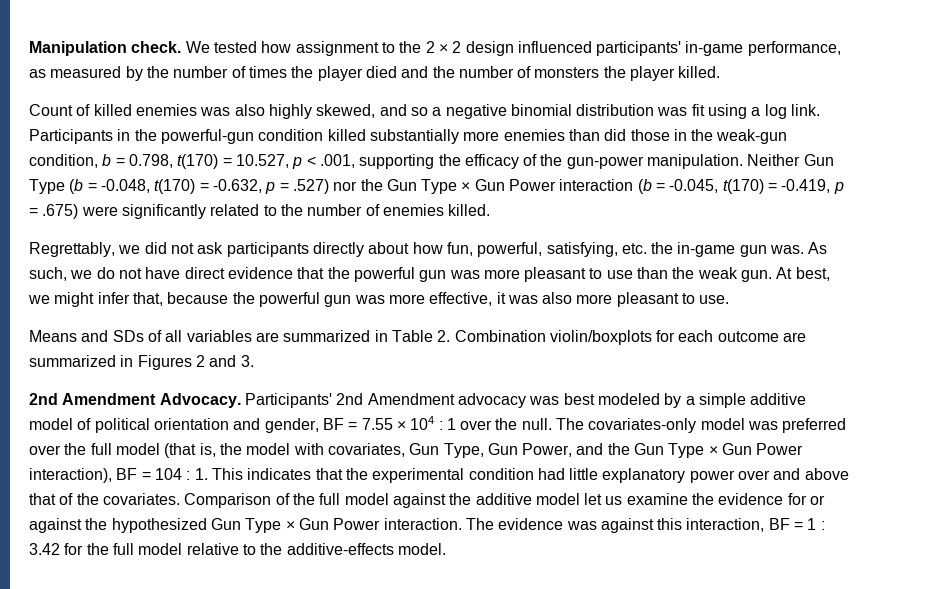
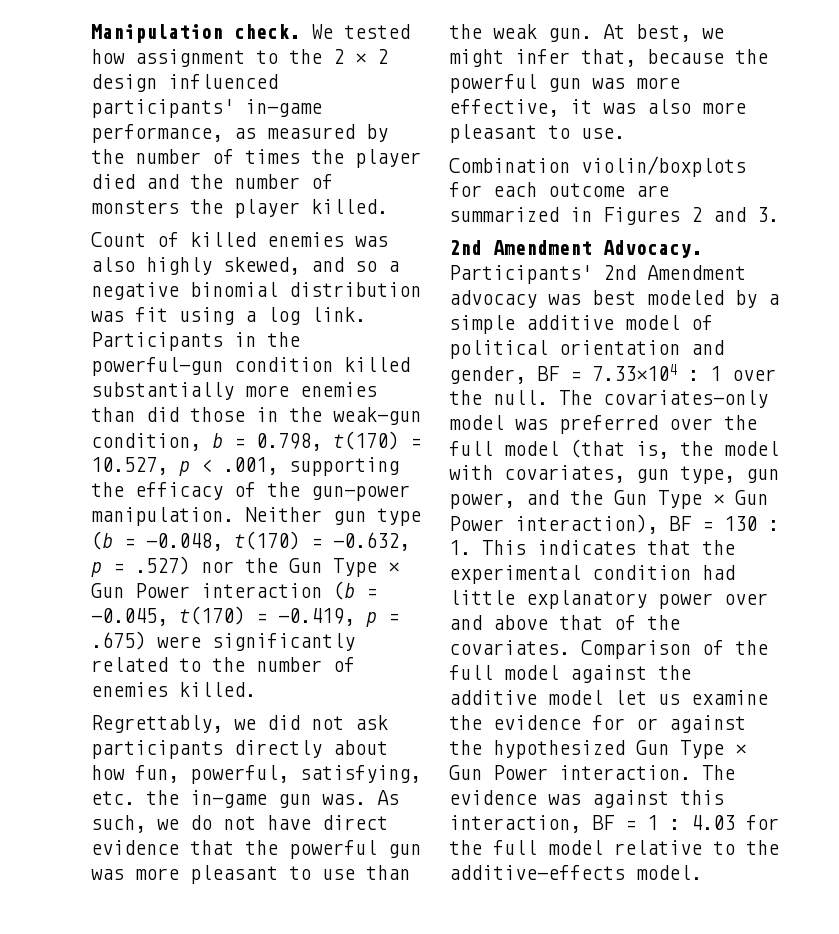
- Neither Gun Type (b = -0.048, t(170) = -0.632, p = .527) nor the Gun Type × Gun Power interaction (b = -0.045, t(170) = -0.419, p = .675) were significantly related to the number of enemies killed.
+ Neither gun type (b = -0.048, t(170) = -0.632, p = .527) nor the Gun Type × Gun Power interaction (b = -0.045, t(170) = -0.419, p = .675) were significantly related to the number of enemies killed.
- Means and SDs of all variables are summarized in Table 2. Combination violin/boxplots for each outcome are summarized in Figures 2 and 3.
+ Combination violin/boxplots for each outcome are summarized in Figures 2 and 3.
- Participants' 2nd Amendment advocacy was best modeled by a simple additive model of political orientation and gender, BF = 7.55 × 104 : 1 over the null.
+ Participants' 2nd Amendment advocacy was best modeled by a simple additive model of political orientation and gender, BF = 7.33×104 : 1 over the null.
- The covariates-only model was preferred over the full model (that is, the model with covariates, Gun Type, Gun Power, and the Gun Type × Gun Power interaction), BF = 104 : 1. This indicates that the experimental condition had little explanatory power over and above that of the covariates.
+ The covariates-only model was preferred over the full model (that is, the model with covariates, gun type, gun power, and the Gun Type × Gun Power interaction), BF = 130 : 1. This indicates that the experimental condition had little explanatory power over and above that of the covariates.
- The evidence was against this interaction, BF = 1 : 3.42 for the full model relative to the additive-effects model.
+ The evidence was against this interaction, BF = 1 : 4.03 for the full model relative to the additive-effects model.

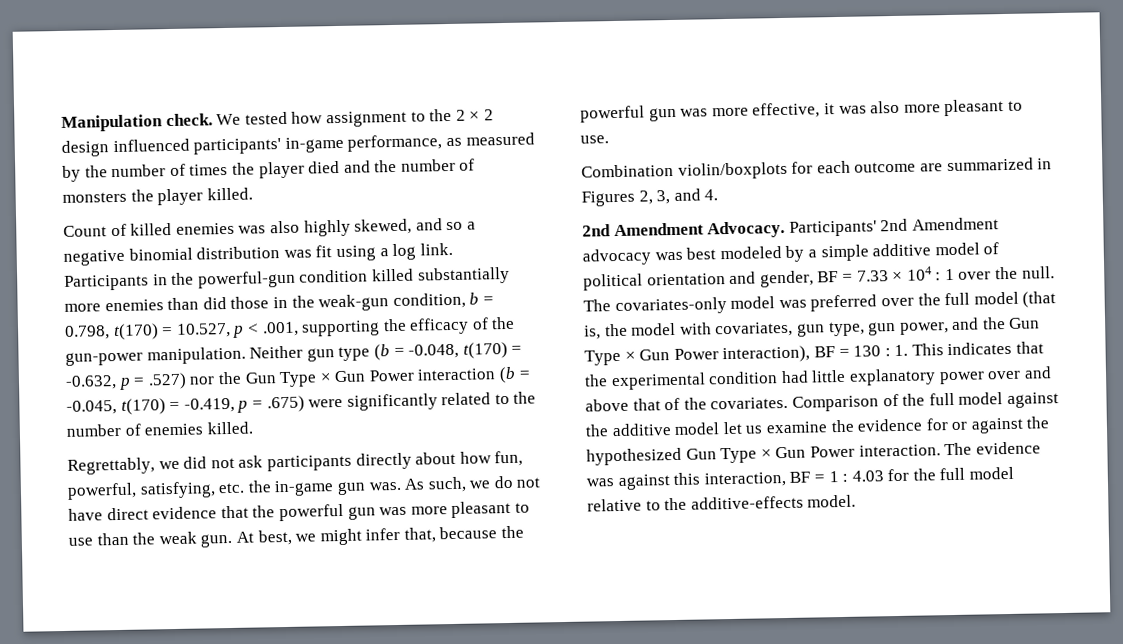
- Combination violin/boxplots for each outcome are summarized in Figures 2 and 3.
+ Combination violin/boxplots for each outcome are summarized in Figures 2, 3, and 4.
- Participants' 2nd Amendment advocacy was best modeled by a simple additive model of political orientation and gender, BF = 7.33×104 : 1 over the null.
+ Participants' 2nd Amendment advocacy was best modeled by a simple additive model of political orientation and gender, BF = 7.33 × 104 : 1 over the null.

